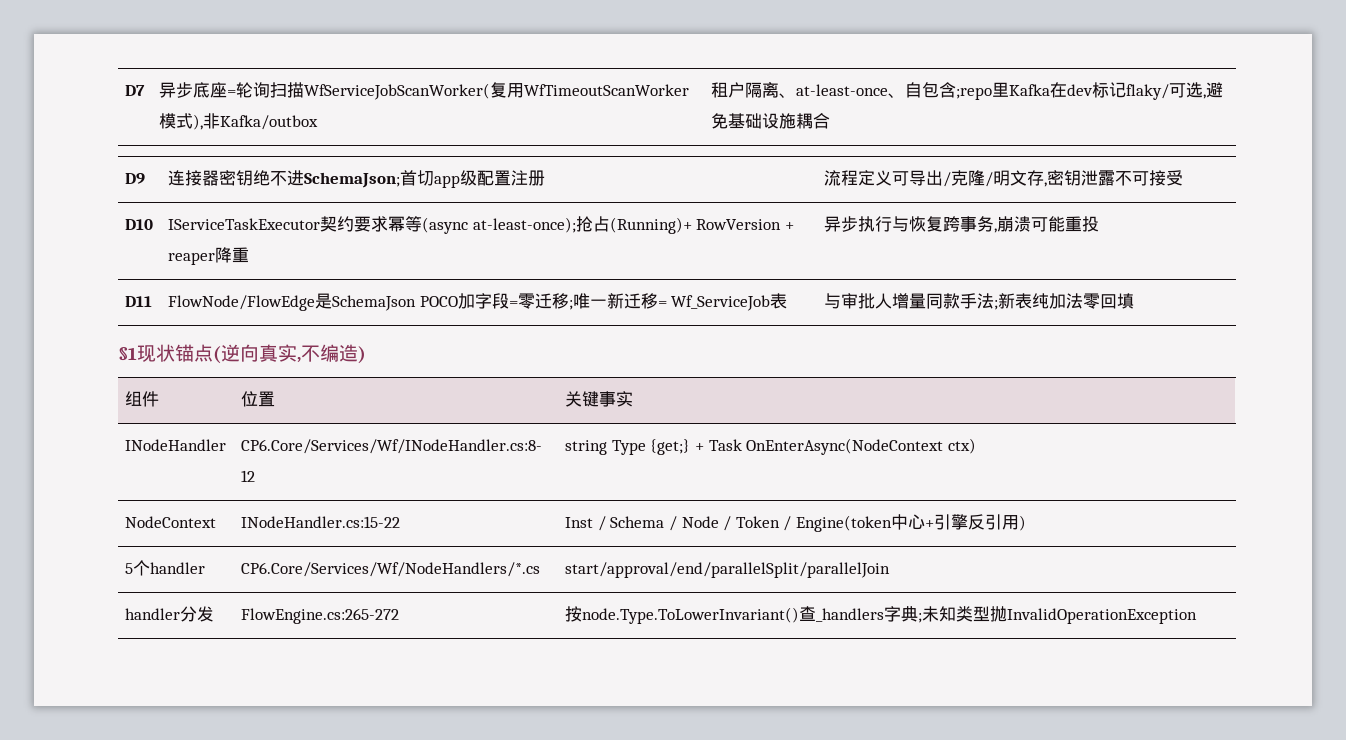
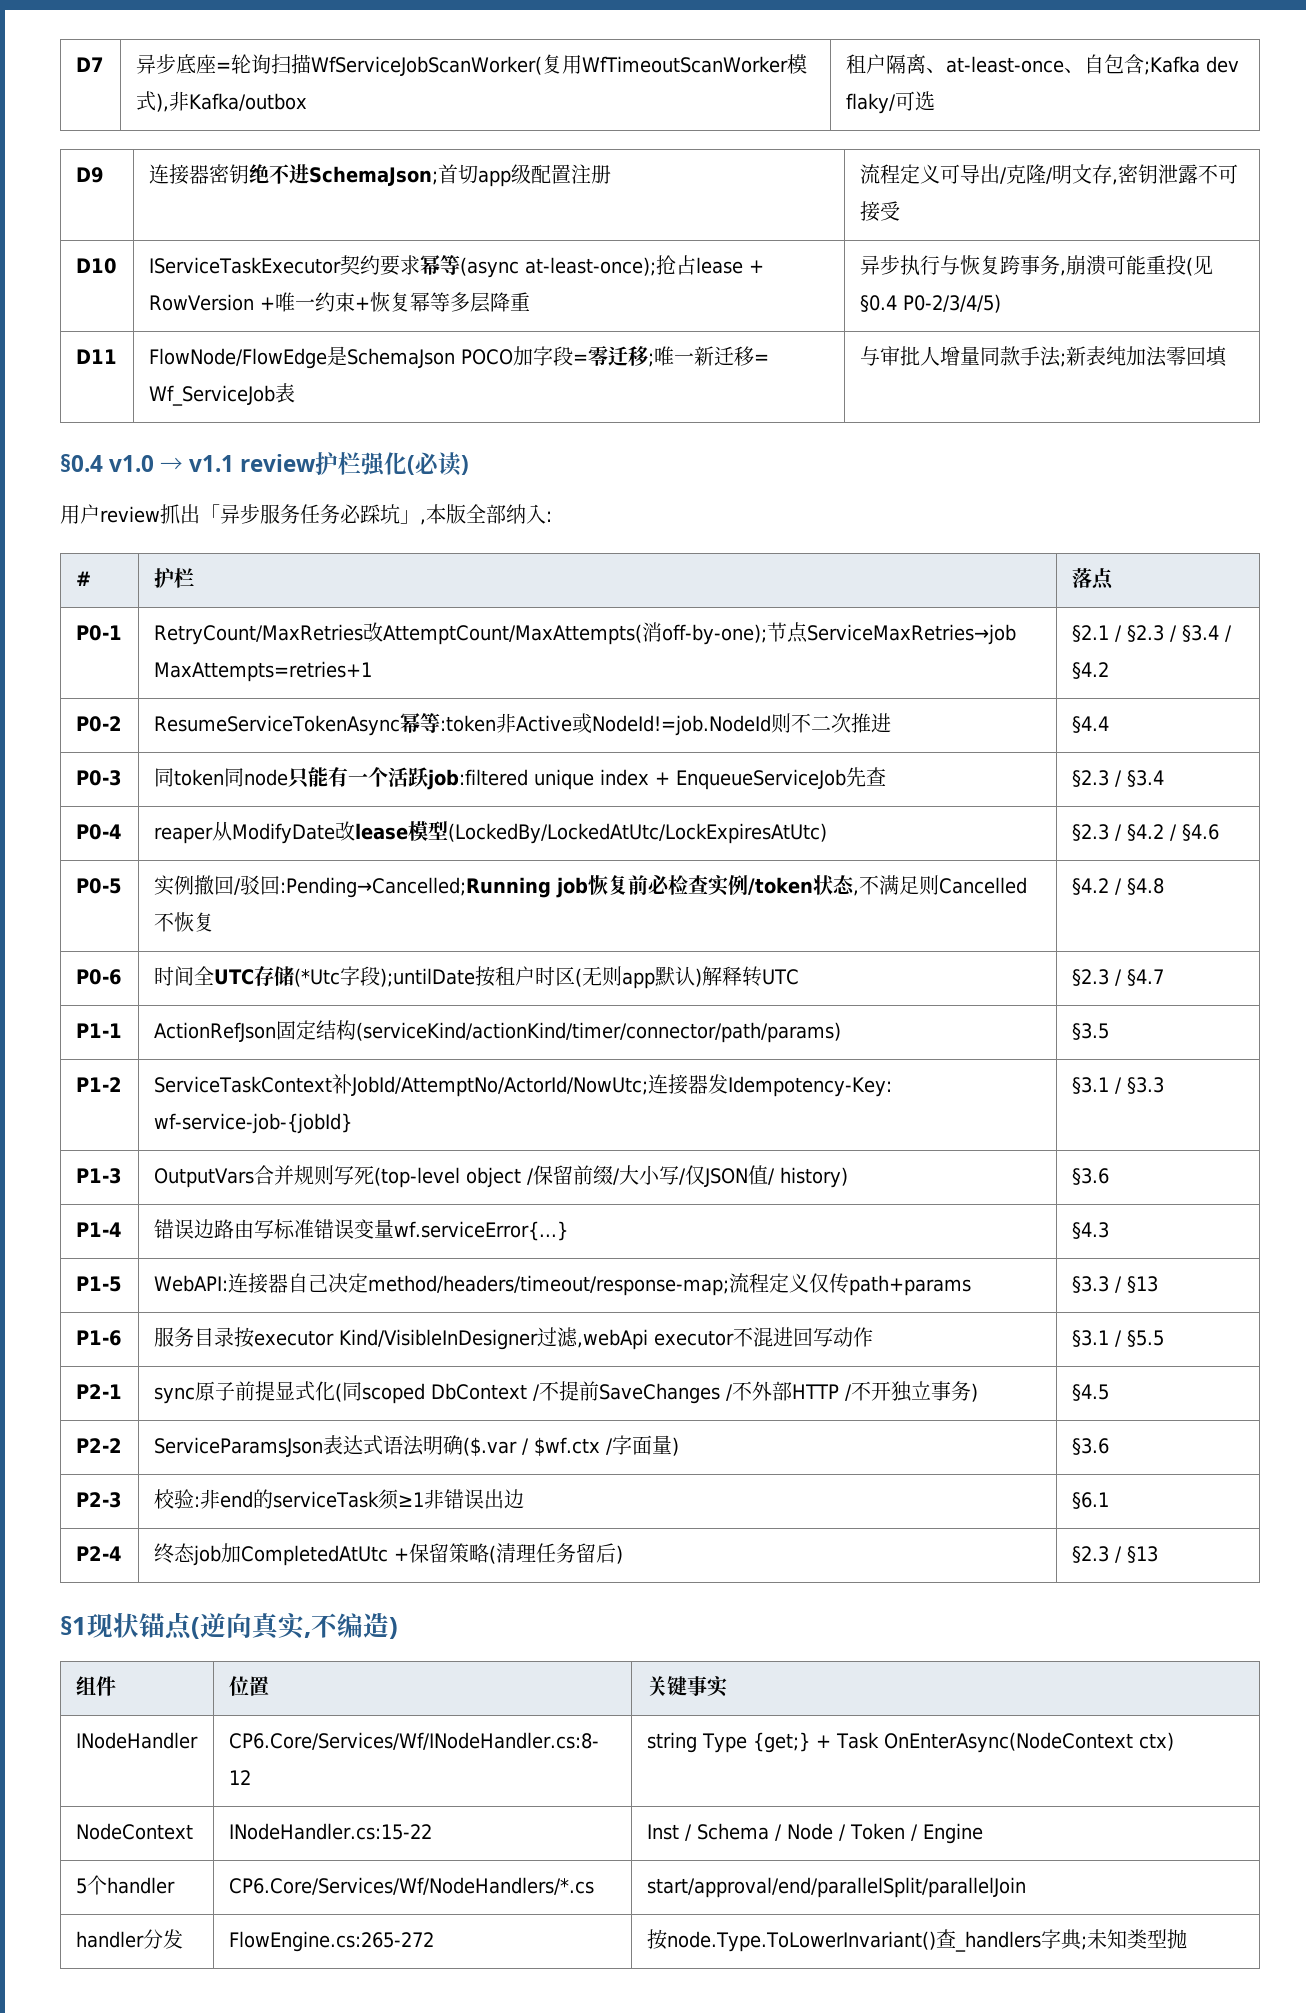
- D7 | 异步底座=轮询扫描WfServiceJobScanWorker(复用WfTimeoutScanWorker模式),非Kafka/outbox | 租户隔离、at-least-once、自包含;repo里Kafka在dev标记flaky/可选,避免基础设施耦合
+ D7 | 异步底座=轮询扫描WfServiceJobScanWorker(复用WfTimeoutScanWorker模式),非Kafka/outbox | 租户隔离、at-least-once、自包含;Kafka dev flaky/可选
- D10 | IServiceTaskExecutor契约要求幂等(async at-least-once);抢占(Running)+ RowVersion + reaper降重 | 异步执行与恢复跨事务,崩溃可能重投
+ D10 | IServiceTaskExecutor契约要求幂等(async at-least-once);抢占lease + RowVersion +唯一约束+恢复幂等多层降重 | 异步执行与恢复跨事务,崩溃可能重投(见§0.4 P0-2/3/4/5)
+ §0.4 v1.0 → v1.1 review护栏强化(必读)
+ 用户review抓出「异步服务任务必踩坑」,本版全部纳入:
+ # | 护栏 | 落点
+ P0-1 | RetryCount/MaxRetries改AttemptCount/MaxAttempts(消off-by-one);节点ServiceMaxRetries→job MaxAttempts=retries+1 | §2.1 / §2.3 / §3.4 / §4.2
+ P0-2 | ResumeServiceTokenAsync幂等:token非Active或NodeId!=job.NodeId则不二次推进 | §4.4
+ P0-3 | 同token同node只能有一个活跃job:filtered unique index + EnqueueServiceJob先查 | §2.3 / §3.4
+ P0-4 | reaper从ModifyDate改lease模型(LockedBy/LockedAtUtc/LockExpiresAtUtc) | §2.3 / §4.2 / §4.6
+ P0-5 | 实例撤回/驳回:Pending→Cancelled;Running job恢复前必检查实例/token状态,不满足则Cancelled不恢复 | §4.2 / §4.8
+ P0-6 | 时间全UTC存储(*Utc字段);untilDate按租户时区(无则app默认)解释转UTC | §2.3 / §4.7
+ P1-1 | ActionRefJson固定结构(serviceKind/actionKind/timer/connector/path/params) | §3.5
+ P1-2 | ServiceTaskContext补JobId/AttemptNo/ActorId/NowUtc;连接器发Idempotency-Key: wf-service-job-{jobId} | §3.1 / §3.3
+ P1-3 | OutputVars合并规则写死(top-level object /保留前缀/大小写/仅JSON值/ history) | §3.6
+ P1-4 | 错误边路由写标准错误变量wf.serviceError{...} | §4.3
+ P1-5 | WebAPI:连接器自己决定method/headers/timeout/response-map;流程定义仅传path+params | §3.3 / §13
+ P1-6 | 服务目录按executor Kind/VisibleInDesigner过滤,webApi executor不混进回写动作 | §3.1 / §5.5
+ P2-1 | sync原子前提显式化(同scoped DbContext /不提前SaveChanges /不外部HTTP /不开独立事务) | §4.5
+ P2-2 | ServiceParamsJson表达式语法明确($.var / $wf.ctx /字面量) | §3.6
+ P2-3 | 校验:非end的serviceTask须≥1非错误出边 | §6.1
+ P2-4 | 终态job加CompletedAtUtc +保留策略(清理任务留后) | §2.3 / §13
- NodeContext | INodeHandler.cs:15-22 | Inst / Schema / Node / Token / Engine(token中心+引擎反引用)
+ NodeContext | INodeHandler.cs:15-22 | Inst / Schema / Node / Token / Engine
- handler分发 | FlowEngine.cs:265-272 | 按node.Type.ToLowerInvariant()查_handlers字典;未知类型抛InvalidOperationException
+ handler分发 | FlowEngine.cs:265-272 | 按node.Type.ToLowerInvariant()查_handlers字典;未知类型抛

